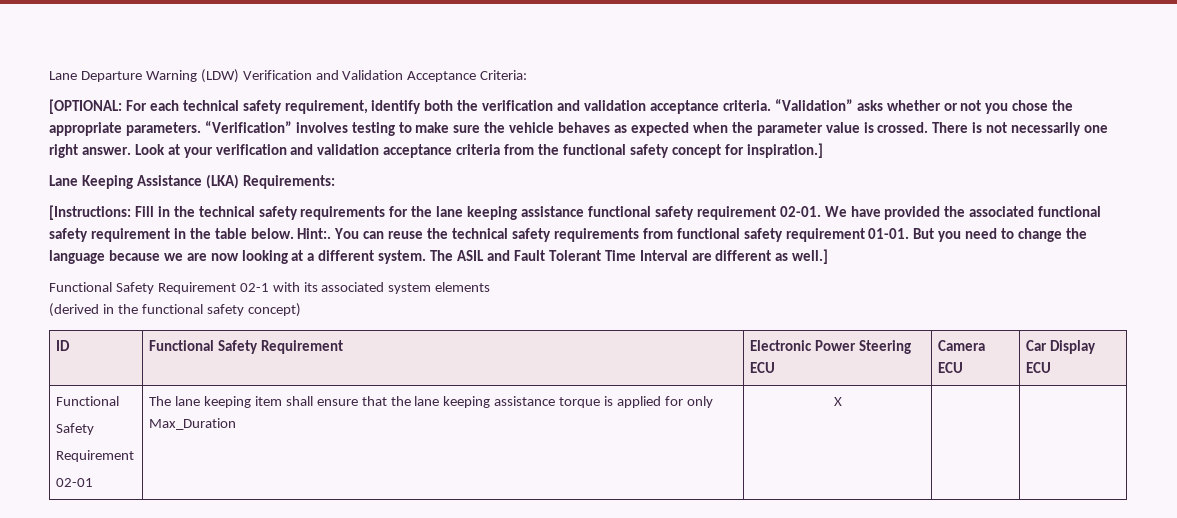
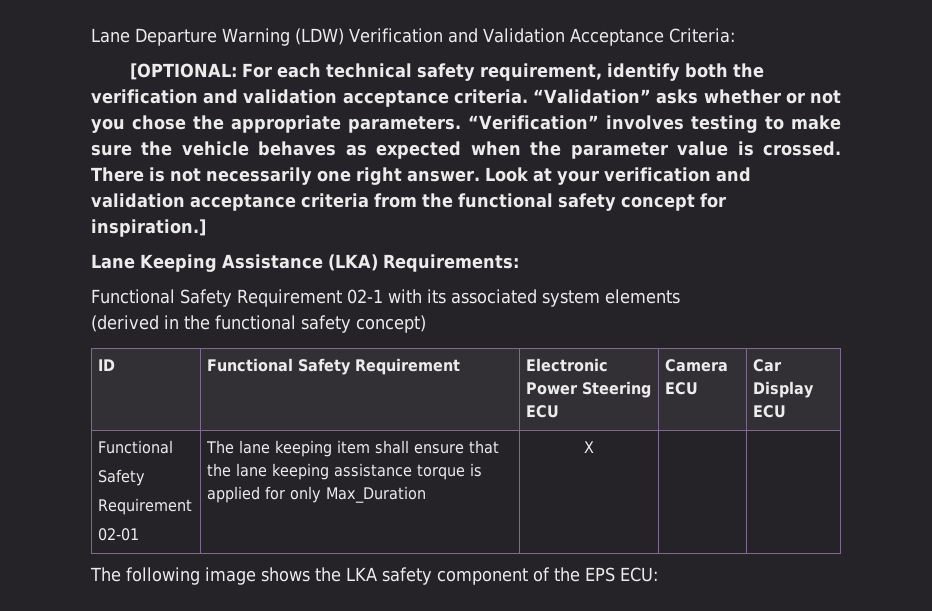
- [Instructions: Fill in the technical safety requirements for the lane keeping assistance functional safety requirement 02-01. We have provided the associated functional safety requirement in the table below. Hint:. You can reuse the technical safety requirements from functional safety requirement 01-01. But you need to change the language because we are now looking at a different system. The ASIL and Fault Tolerant Time Interval are different as well.]
+ The following image shows the LKA safety component of the EPS ECU:

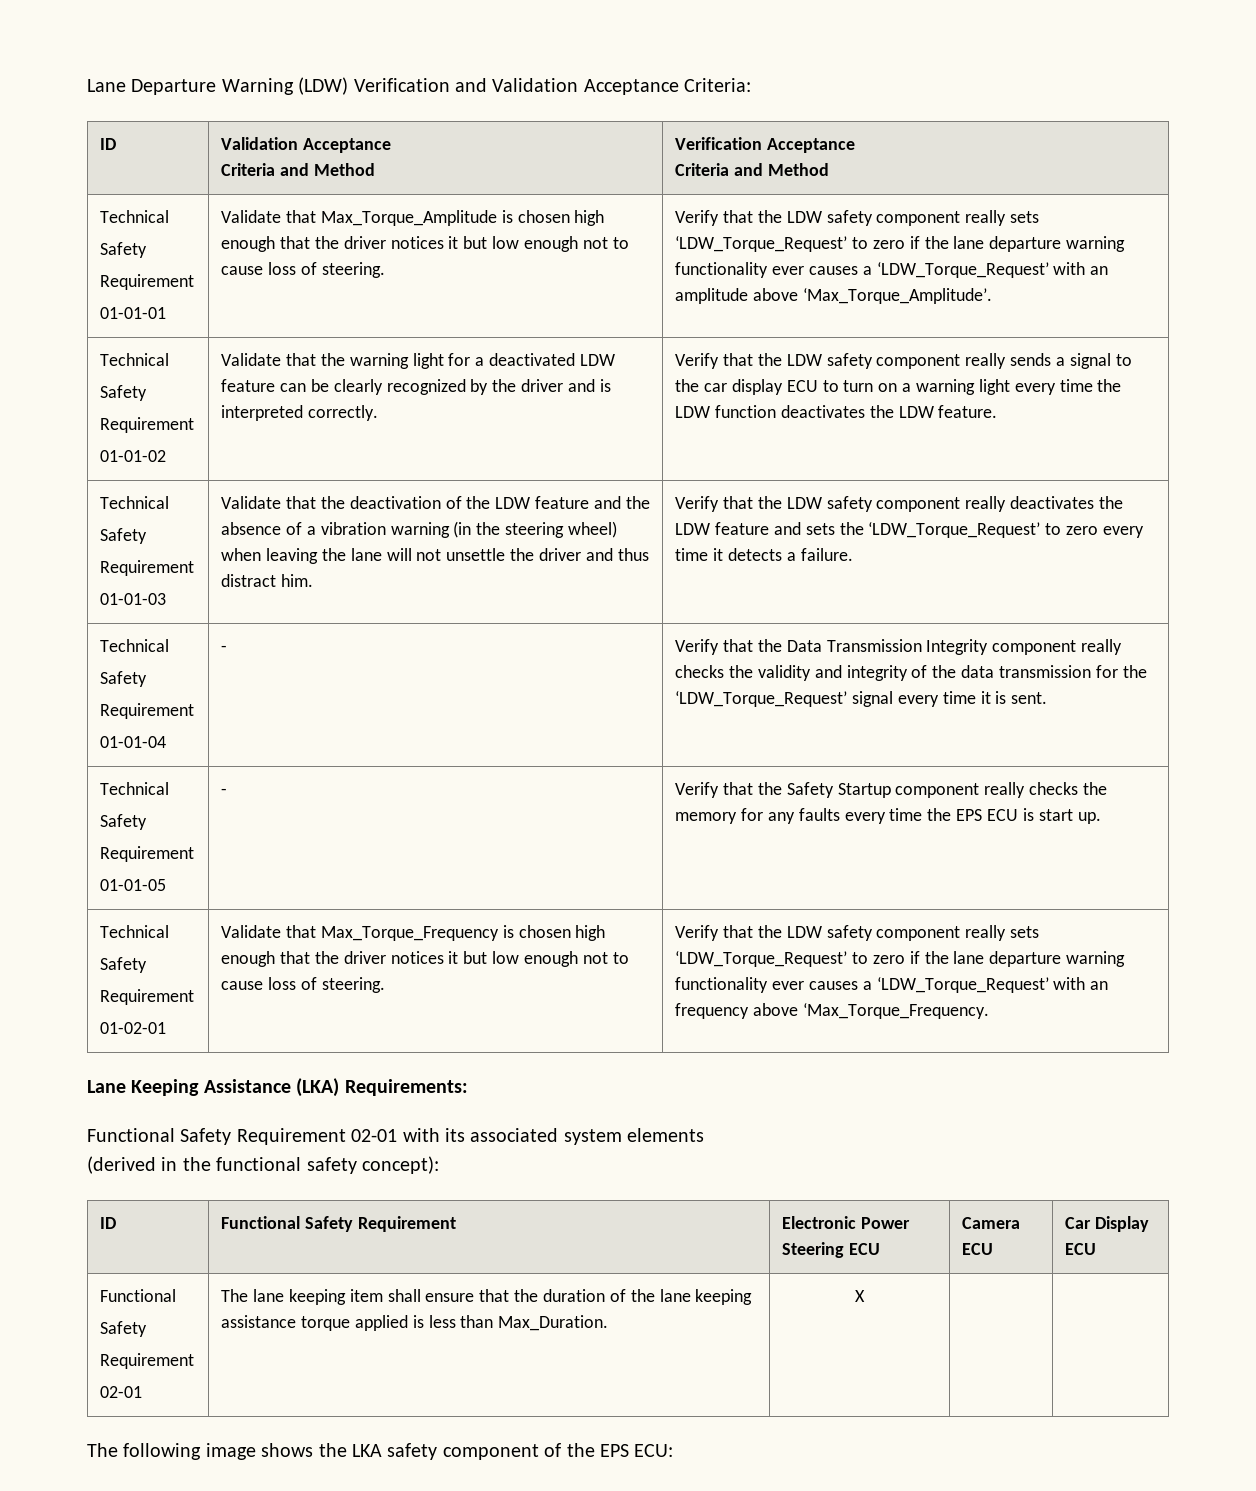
- [OPTIONAL: For each technical safety requirement, identify both the verification and validation acceptance criteria. “Validation” asks whether or not you chose the appropriate parameters. “Verification” involves testing to make sure the vehicle behaves as expected when the parameter value is crossed. There is not necessarily one right answer. Look at your verification and validation acceptance criteria from the functional safety concept for inspiration.]
+ ID | Validation Acceptance
+ Criteria and Method | Verification Acceptance
+ Criteria and Method
+ Technical
+ Safety
+ Requirement
+ 01-01-01 | Validate that Max_Torque_Amplitude is chosen high enough that the driver notices it but low enough not to cause loss of steering. | Verify that the LDW safety component really sets ‘LDW_Torque_Request’ to zero if the lane departure warning functionality ever causes a ‘LDW_Torque_Request’ with an amplitude above ‘Max_Torque_Amplitude’.
+ Technical
+ Safety
+ Requirement
+ 01-01-02 | Validate that the warning light for a deactivated LDW feature can be clearly recognized by the driver and is interpreted correctly. | Verify that the LDW safety component really sends a signal to the car display ECU to turn on a warning light every time the LDW function deactivates the LDW feature.
+ Technical
+ Safety
+ Requirement
+ 01-01-03 | Validate that the deactivation of the LDW feature and the absence of a vibration warning (in the steering wheel) when leaving the lane will not unsettle the driver and thus distract him. | Verify that the LDW safety component really deactivates the LDW feature and sets the ‘LDW_Torque_Request’ to zero every time it detects a failure.
+ Technical
+ Safety
+ Requirement
+ 01-01-04 | - | Verify that the Data Transmission Integrity component really checks the validity and integrity of the data transmission for the ‘LDW_Torque_Request’ signal every time it is sent.
+ Technical
+ Safety
+ Requirement
+ 01-01-05 | - | Verify that the Safety Startup component really checks the memory for any faults every time the EPS ECU is start up.
+ Technical
+ Safety
+ Requirement
+ 01-02-01 | Validate that Max_Torque_Frequency is chosen high enough that the driver notices it but low enough not to cause loss of steering. | Verify that the LDW safety component really sets ‘LDW_Torque_Request’ to zero if the lane departure warning functionality ever causes a ‘LDW_Torque_Request’ with an frequency above ‘Max_Torque_Frequency.
- Functional Safety Requirement 02-1 with its associated system elements
+ Functional Safety Requirement 02-01 with its associated system elements
- (derived in the functional safety concept)
+ (derived in the functional safety concept):
  ID | Functional Safety Requirement | Electronic Power Steering ECU | Camera ECU | Car Display ECU
  Functional
  Safety
  Requirement
- 02-01 | The lane keeping item shall ensure that the lane keeping assistance torque is applied for only Max_Duration | X | |
+ 02-01 | The lane keeping item shall ensure that the duration of the lane keeping assistance torque applied is less than Max_Duration. | X | |

